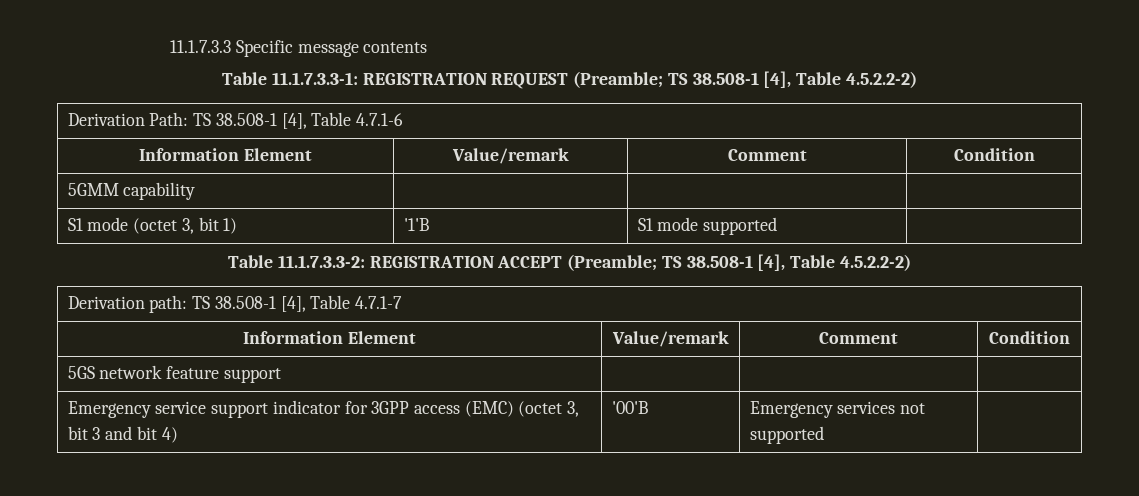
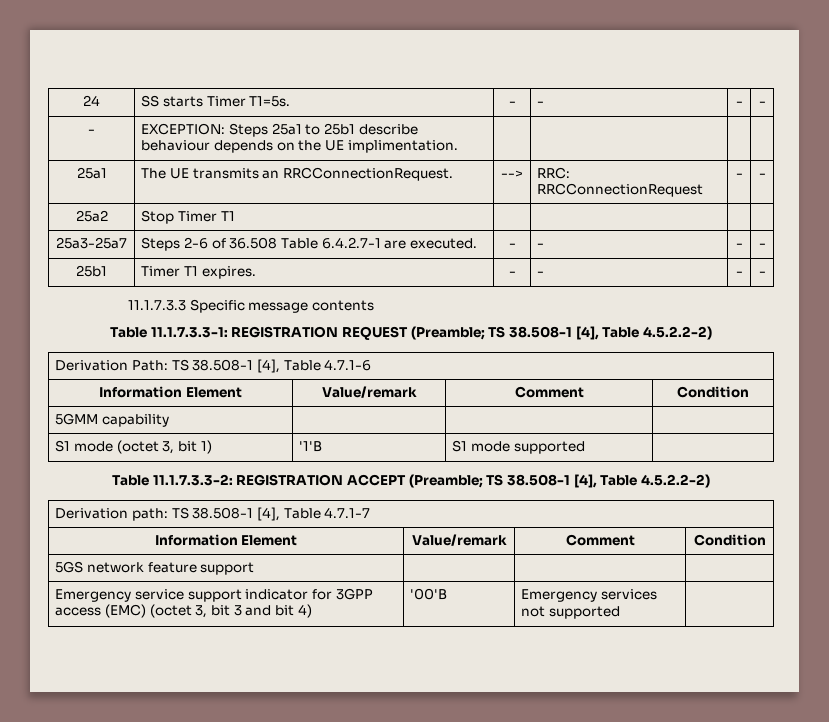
+ 24 | SS starts Timer T1=5s. | - | - | - | -
+ - | EXCEPTION: Steps 25a1 to 25b1 describe behaviour depends on the UE implimentation. | | | |
+ 25a1 | The UE transmits an RRCConnectionRequest. | --> | RRC: RRCConnectionRequest | - | -
+ 25a2 | Stop Timer T1 | | | |
+ 25a3-25a7 | Steps 2-6 of 36.508 Table 6.4.2.7-1 are executed. | - | - | - | -
+ 25b1 | Timer T1 expires. | - | - | - | -

